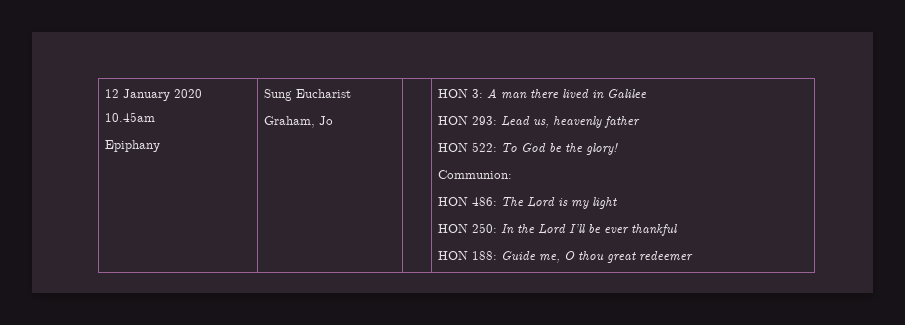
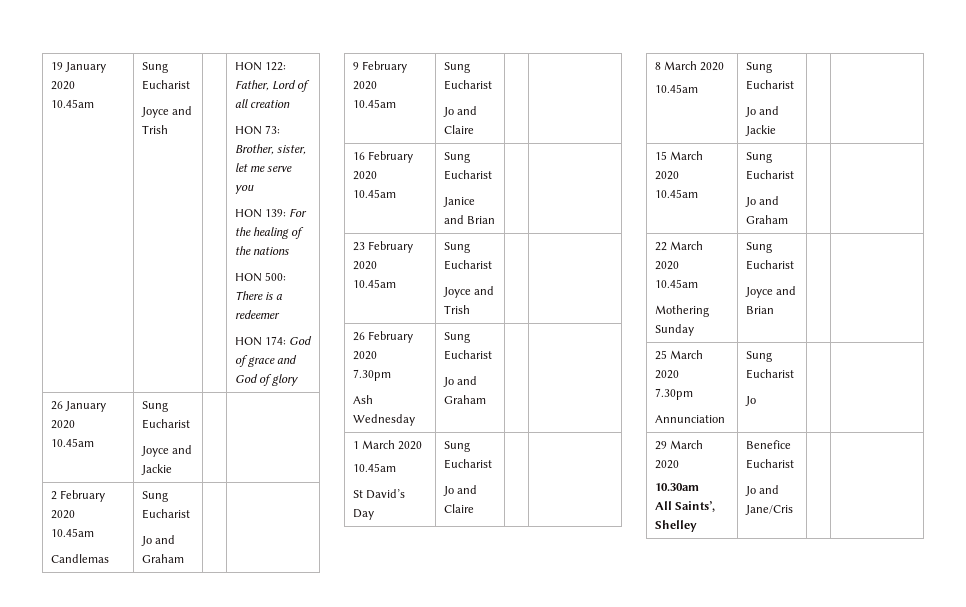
- 12 January 2020
+ 19 January 2020
+ 10.45am | Sung Eucharist
+ Joyce and Trish | | HON 122: Father, Lord of all creation
+ HON 73: Brother, sister, let me serve you
+ HON 139: For the healing of the nations
+ HON 500: There is a redeemer
+ HON 174: God of grace and God of glory
+ 26 January 2020
+ 10.45am | Sung Eucharist
+ Joyce and Jackie | |
+ 2 February 2020
  10.45am
- Epiphany | Sung Eucharist
- Graham, Jo | | HON 3: A man there lived in Galilee
- HON 293: Lead us, heavenly father
- HON 522: To God be the glory!
- Communion:
- HON 486: The Lord is my light
- HON 250: In the Lord I’ll be ever thankful
- HON 188: Guide me, O thou great redeemer
+ Candlemas | Sung Eucharist
+ Jo and Graham | |
+ 9 February 2020
+ 10.45am | Sung Eucharist
+ Jo and Claire | |
+ 16 February 2020
+ 10.45am | Sung Eucharist
+ Janice and Brian | |
+ 23 February 2020
+ 10.45am | Sung Eucharist
+ Joyce and Trish | |
+ 26 February 2020
+ 7.30pm
+ Ash Wednesday | Sung Eucharist
+ Jo and Graham | |
+ 1 March 2020
+ 10.45am
+ St David’s Day | Sung Eucharist
+ Jo and Claire | |
+ 8 March 2020
+ 10.45am | Sung Eucharist
+ Jo and Jackie | |
+ 15 March 2020
+ 10.45am | Sung Eucharist
+ Jo and Graham | |
+ 22 March 2020
+ 10.45am
+ Mothering Sunday | Sung Eucharist
+ Joyce and Brian | |
+ 25 March 2020
+ 7.30pm
+ Annunciation | Sung Eucharist
+ Jo | |
+ 29 March 2020
+ 10.30am
+ All Saints’, Shelley | Benefice Eucharist
+ Jo and Jane/Cris | |

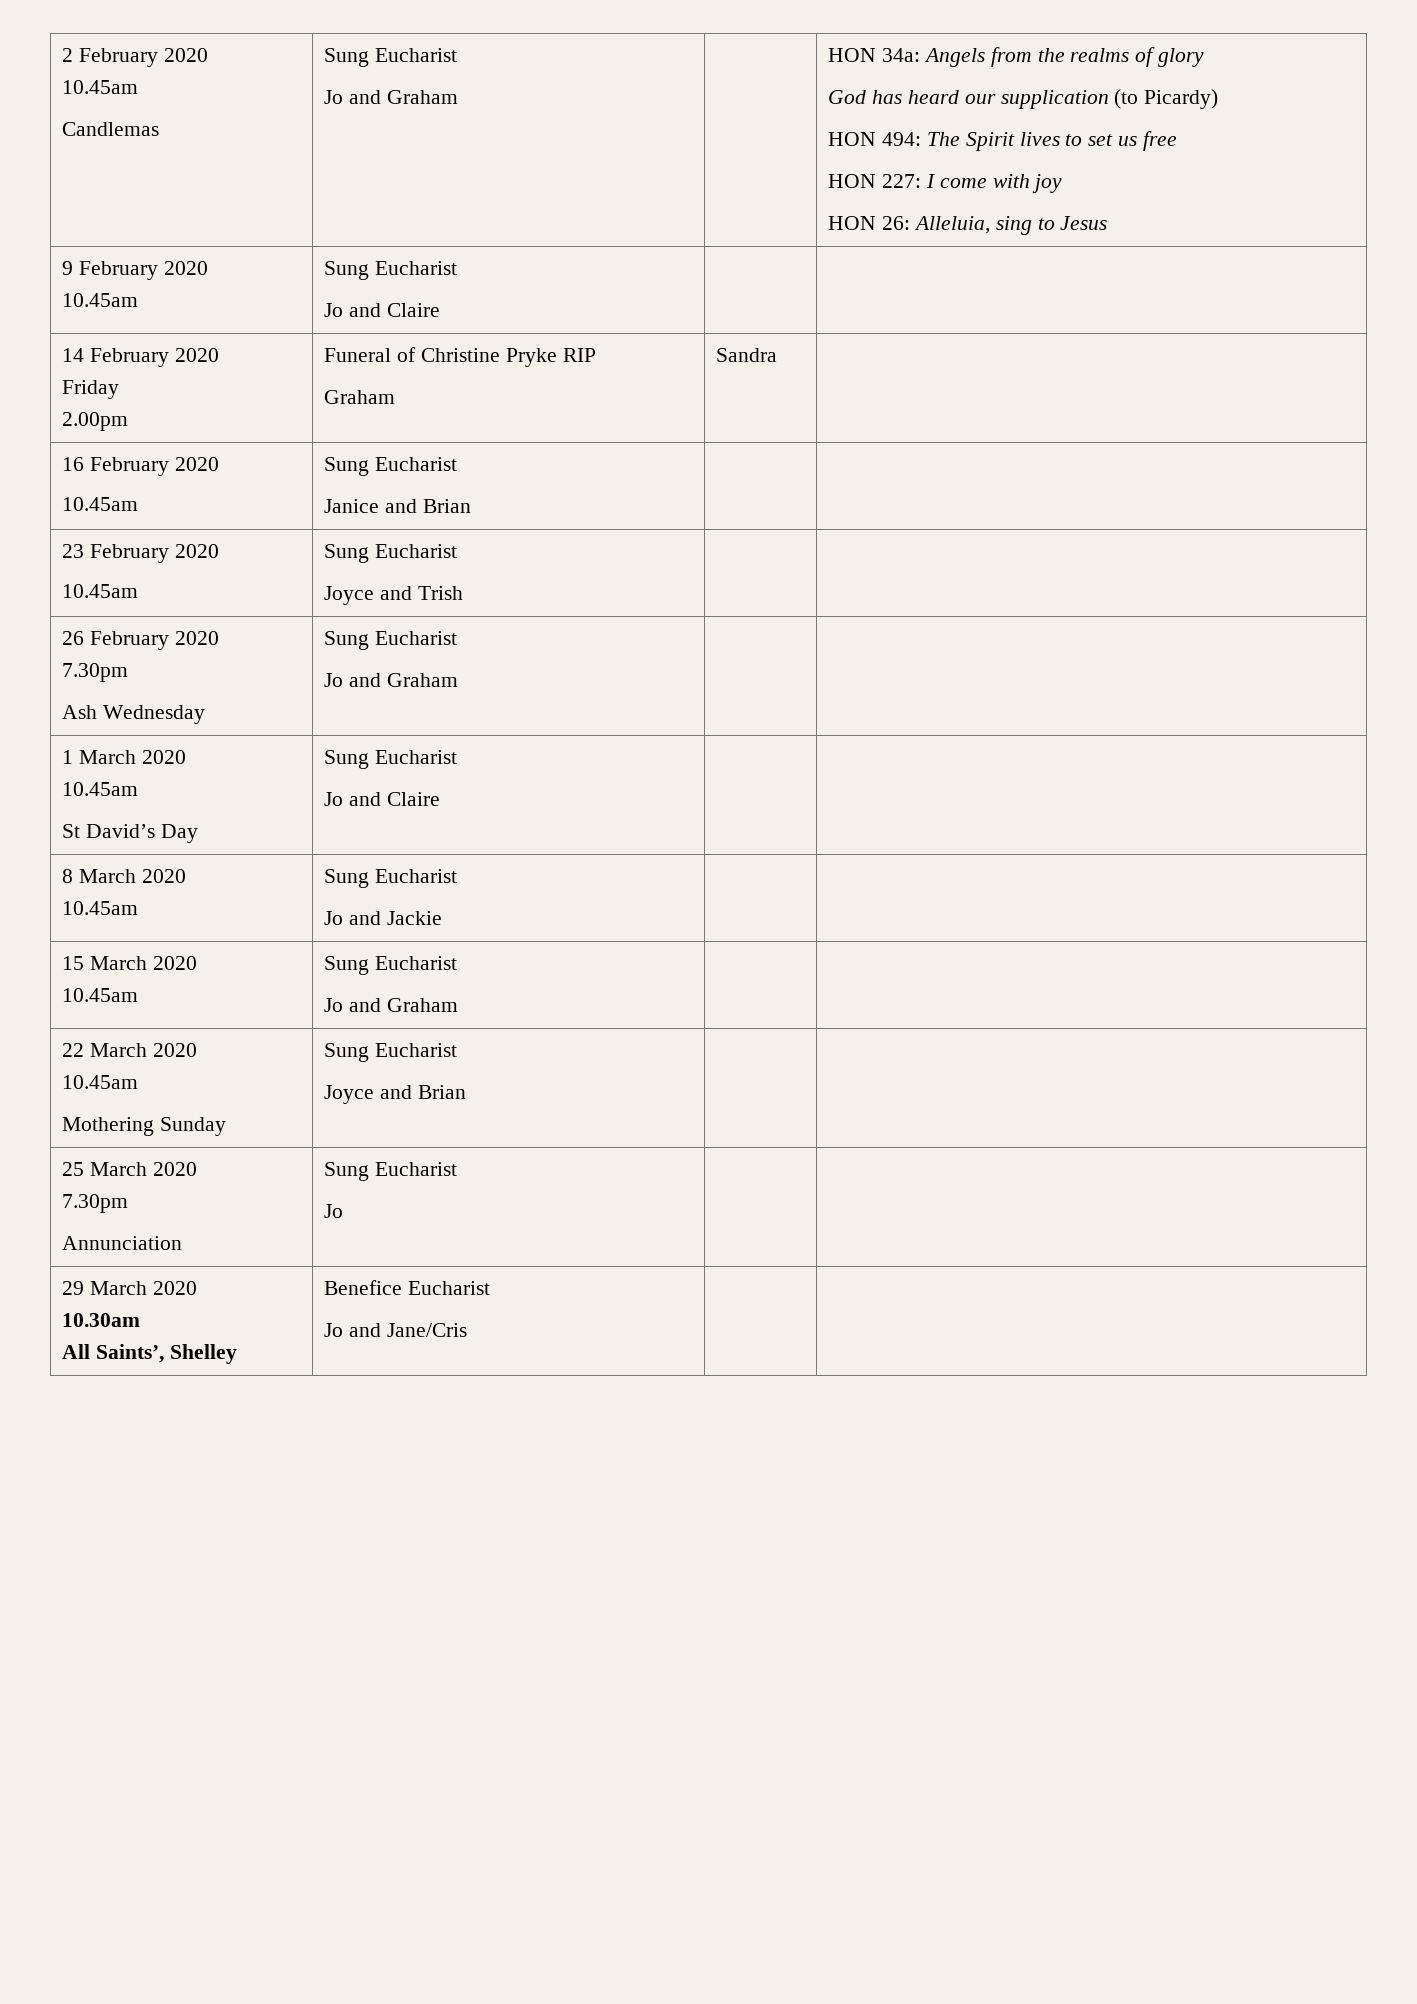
- 19 January 2020
- 10.45am | Sung Eucharist
- Joyce and Trish | | HON 122: Father, Lord of all creation
- HON 73: Brother, sister, let me serve you
- HON 139: For the healing of the nations
- HON 500: There is a redeemer
- HON 174: God of grace and God of glory
- 26 January 2020
- 10.45am | Sung Eucharist
- Joyce and Jackie | |
+ HON 34a: Angels from the realms of glory
+ God has heard our supplication (to Picardy)
+ HON 494: The Spirit lives to set us free
+ HON 227: I come with joy
+ HON 26: Alleluia, sing to Jesus
+ 14 February 2020
+ Friday
+ 2.00pm | Funeral of Christine Pryke RIP
+ Graham | Sandra |

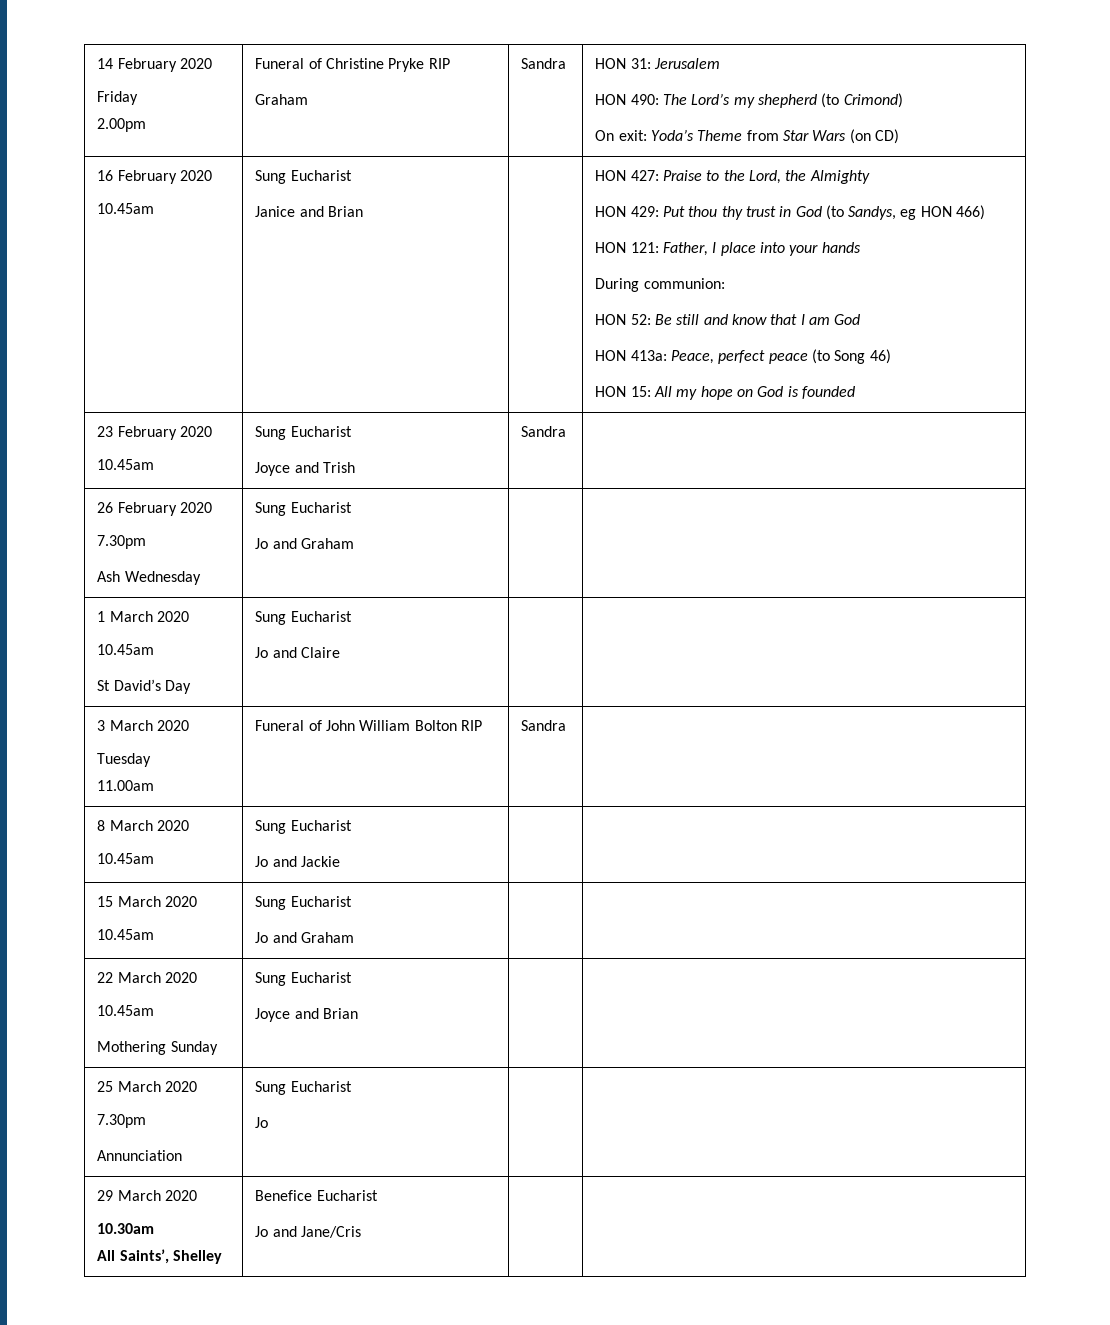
- 2 February 2020
- 10.45am
- Candlemas | Sung Eucharist
- Jo and Graham | | HON 34a: Angels from the realms of glory
- God has heard our supplication (to Picardy)
- HON 494: The Spirit lives to set us free
- HON 227: I come with joy
- HON 26: Alleluia, sing to Jesus
- 9 February 2020
- 10.45am | Sung Eucharist
- Jo and Claire | |
+ HON 31: Jerusalem
+ HON 490: The Lord’s my shepherd (to Crimond)
+ On exit: Yoda’s Theme from Star Wars (on CD)
+ HON 427: Praise to the Lord, the Almighty
+ HON 429: Put thou thy trust in God (to Sandys, eg HON 466)
+ HON 121: Father, I place into your hands
+ During communion:
+ HON 52: Be still and know that I am God
+ HON 413a: Peace, perfect peace (to Song 46)
+ HON 15: All my hope on God is founded
  23 February 2020
  10.45am | Sung Eucharist
- Joyce and Trish | |
+ Joyce and Trish | Sandra |
+ 3 March 2020
+ Tuesday
+ 11.00am | Funeral of John William Bolton RIP | Sandra |

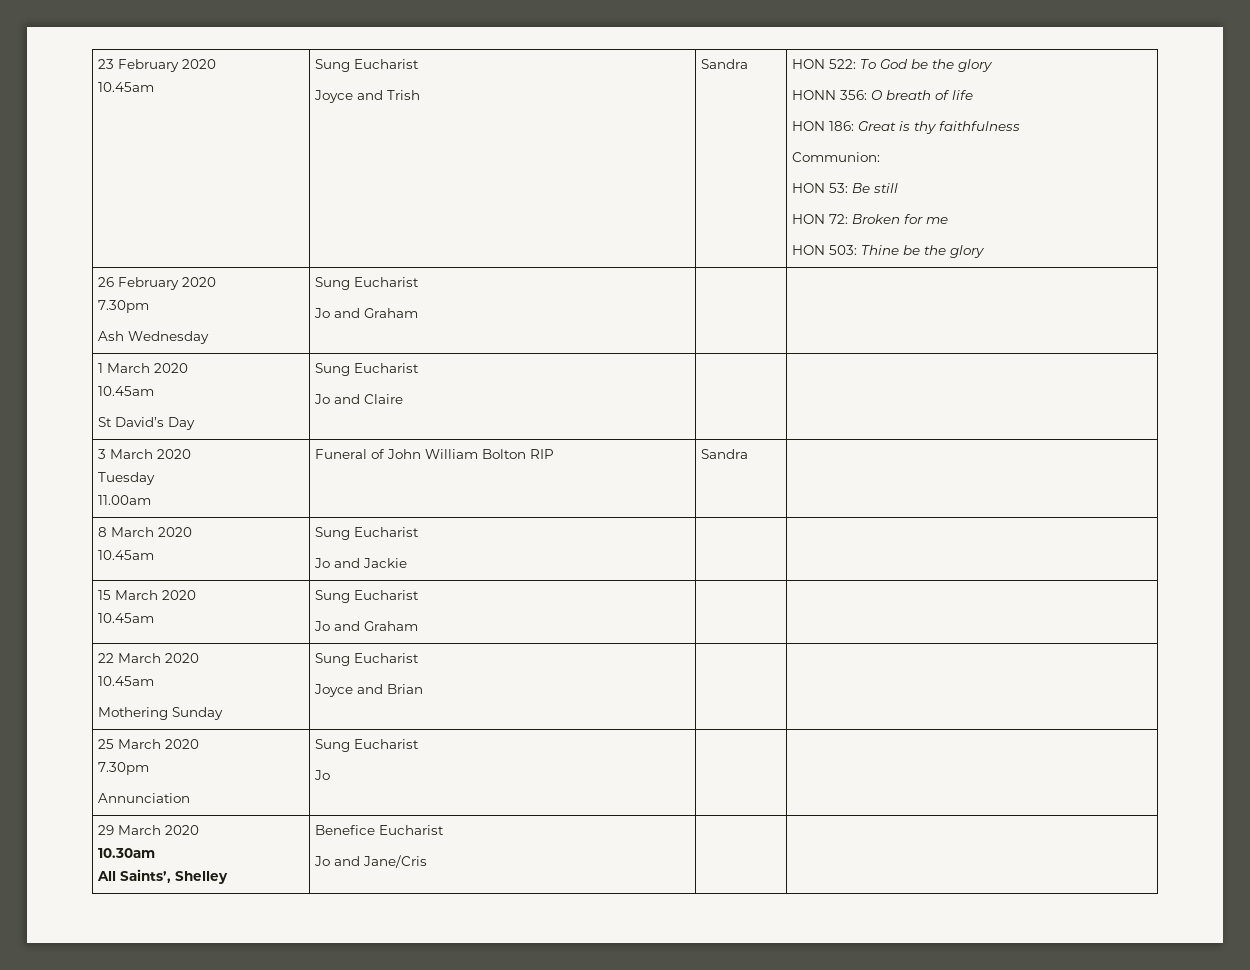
- 14 February 2020
- Friday
- 2.00pm | Funeral of Christine Pryke RIP
- Graham | Sandra | HON 31: Jerusalem
- HON 490: The Lord’s my shepherd (to Crimond)
- On exit: Yoda’s Theme from Star Wars (on CD)
- 16 February 2020
- 10.45am | Sung Eucharist
- Janice and Brian | | HON 427: Praise to the Lord, the Almighty
- HON 429: Put thou thy trust in God (to Sandys, eg HON 466)
- HON 121: Father, I place into your hands
- During communion:
- HON 52: Be still and know that I am God
- HON 413a: Peace, perfect peace (to Song 46)
- HON 15: All my hope on God is founded
+ HON 522: To God be the glory
+ HONN 356: O breath of life
+ HON 186: Great is thy faithfulness
+ Communion:
+ HON 53: Be still
+ HON 72: Broken for me
+ HON 503: Thine be the glory

